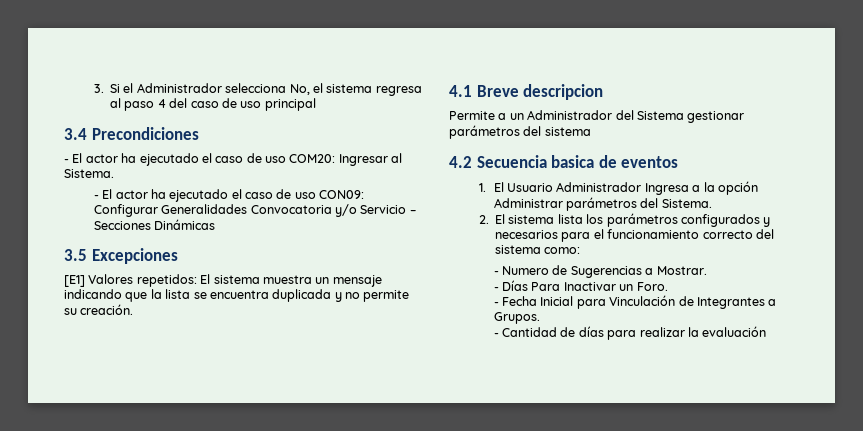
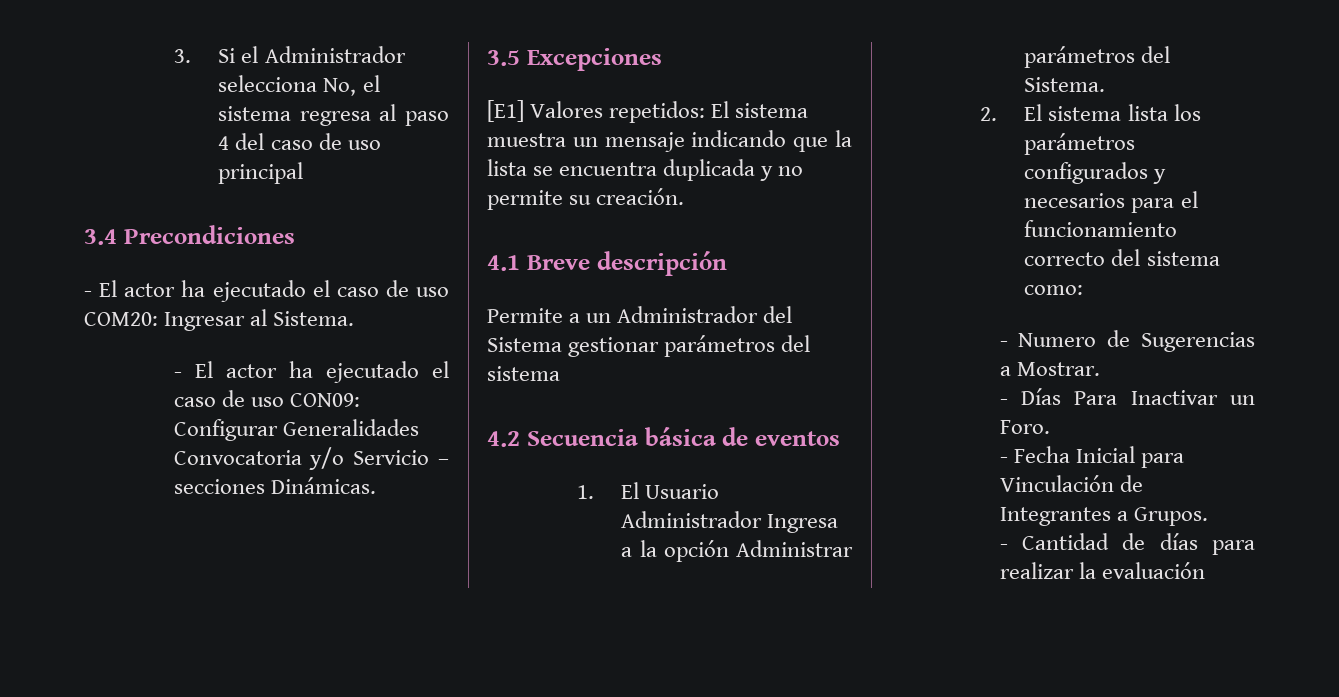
- - El actor ha ejecutado el caso de uso CON09: Configurar Generalidades Convocatoria y/o Servicio – Secciones Dinámicas
+ - El actor ha ejecutado el caso de uso CON09: Configurar Generalidades Convocatoria y/o Servicio – secciones Dinámicas.
- 4.1 Breve descripcion
+ 4.1 Breve descripción
- 4.2 Secuencia basica de eventos
+ 4.2 Secuencia básica de eventos

